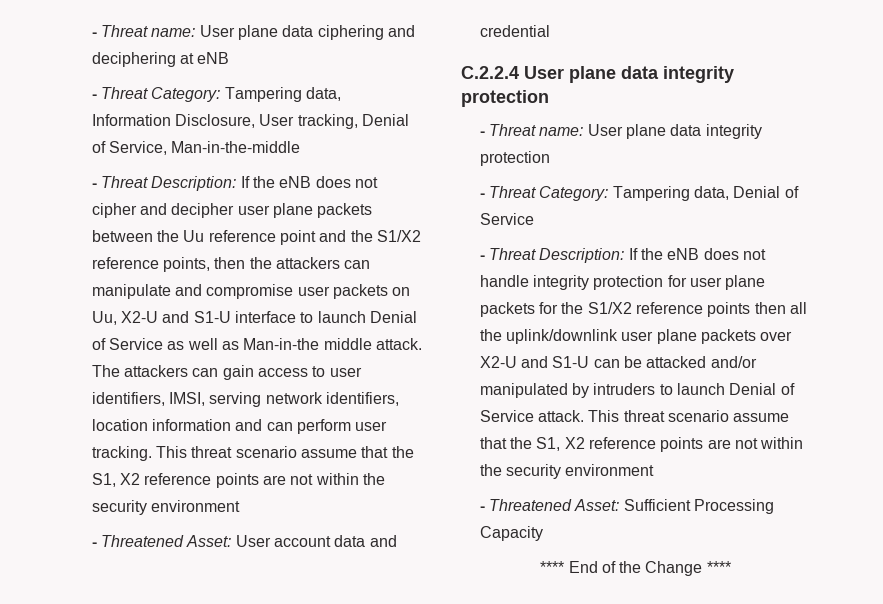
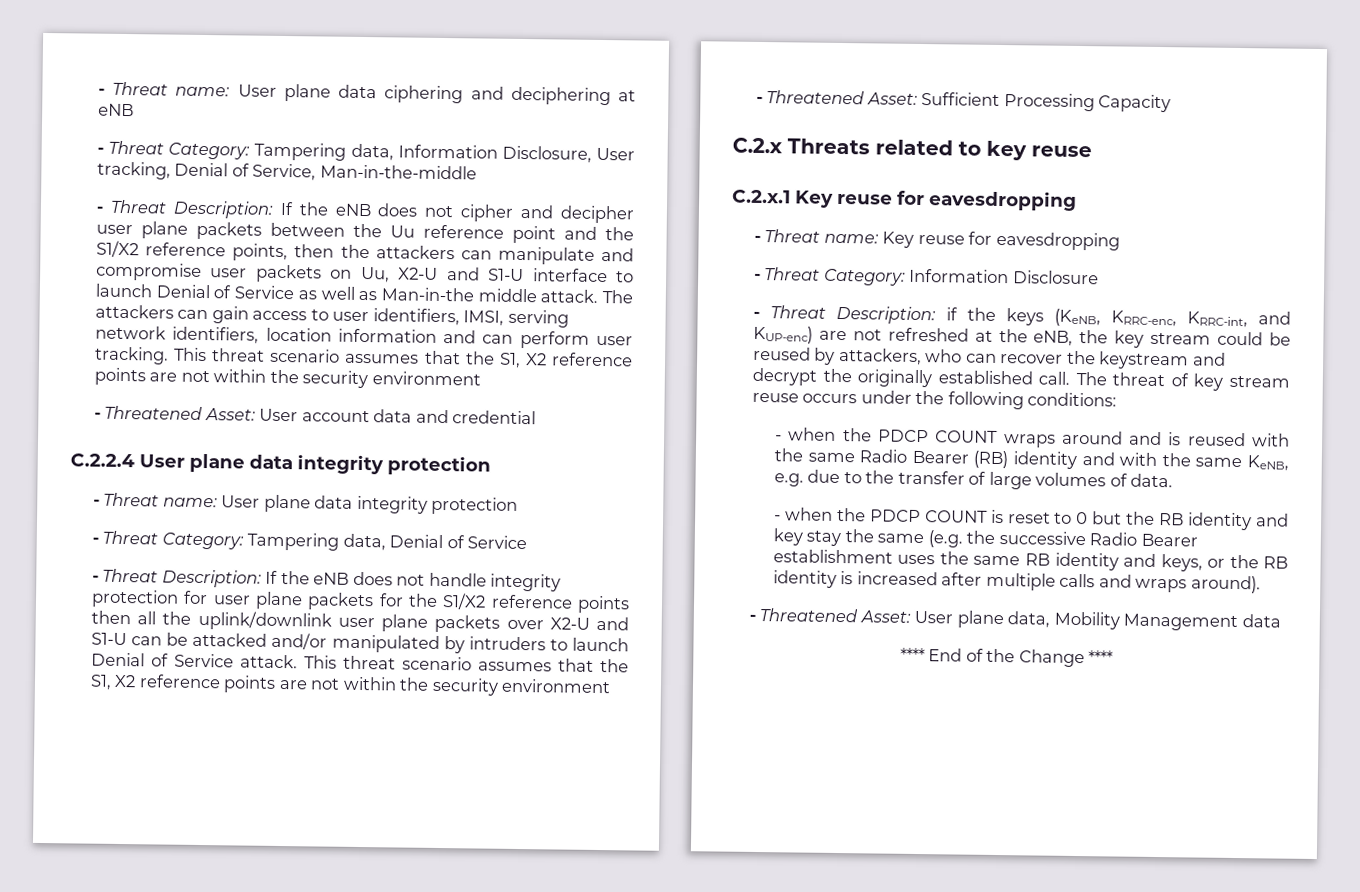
- The attackers can gain access to user identifiers, IMSI, serving network identifiers, location information and can perform user tracking. This threat scenario assume that the S1, X2 reference points are not within the security environment
+ The attackers can gain access to user identifiers, IMSI, serving network identifiers, location information and can perform user tracking. This threat scenario assumes that the S1, X2 reference points are not within the security environment
- - Threat Description: If the eNB does not handle integrity protection for user plane packets for the S1/X2 reference points then all the uplink/downlink user plane packets over X2-U and S1-U can be attacked and/or manipulated by intruders to launch Denial of Service attack. This threat scenario assume that the S1, X2 reference points are not within the security environment
+ - Threat Description: If the eNB does not handle integrity protection for user plane packets for the S1/X2 reference points then all the uplink/downlink user plane packets over X2-U and S1-U can be attacked and/or manipulated by intruders to launch Denial of Service attack. This threat scenario assumes that the S1, X2 reference points are not within the security environment
+ C.2.x Threats related to key reuse
+ C.2.x.1 Key reuse for eavesdropping
+ - Threat name: Key reuse for eavesdropping
+ - Threat Category: Information Disclosure
+ - Threat Description: if the keys (KeNB, KRRC-enc, KRRC-int, and KUP-enc) are not refreshed at the eNB, the key stream could be reused by attackers, who can recover the keystream and decrypt the originally established call. The threat of key stream reuse occurs under the following conditions:
+ - when the PDCP COUNT wraps around and is reused with the same Radio Bearer (RB) identity and with the same KeNB, e.g. due to the transfer of large volumes of data.
+ - when the PDCP COUNT is reset to 0 but the RB identity and key stay the same (e.g. the successive Radio Bearer establishment uses the same RB identity and keys, or the RB identity is increased after multiple calls and wraps around).
+ - Threatened Asset: User plane data, Mobility Management data

